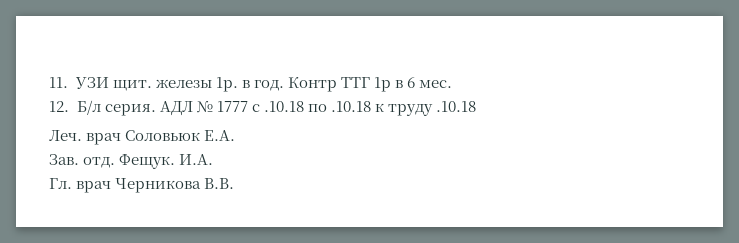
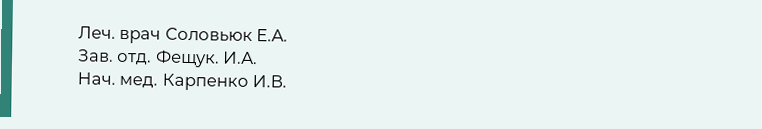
- 11. УЗИ щит. железы 1р. в год. Контр ТТГ 1р в 6 мес.
- 12. Б/л серия. АДЛ № 1777 с .10.18 по .10.18 к труду .10.18
- Гл. врач Черникова В.В.
+ Нач. мед. Карпенко И.В.

